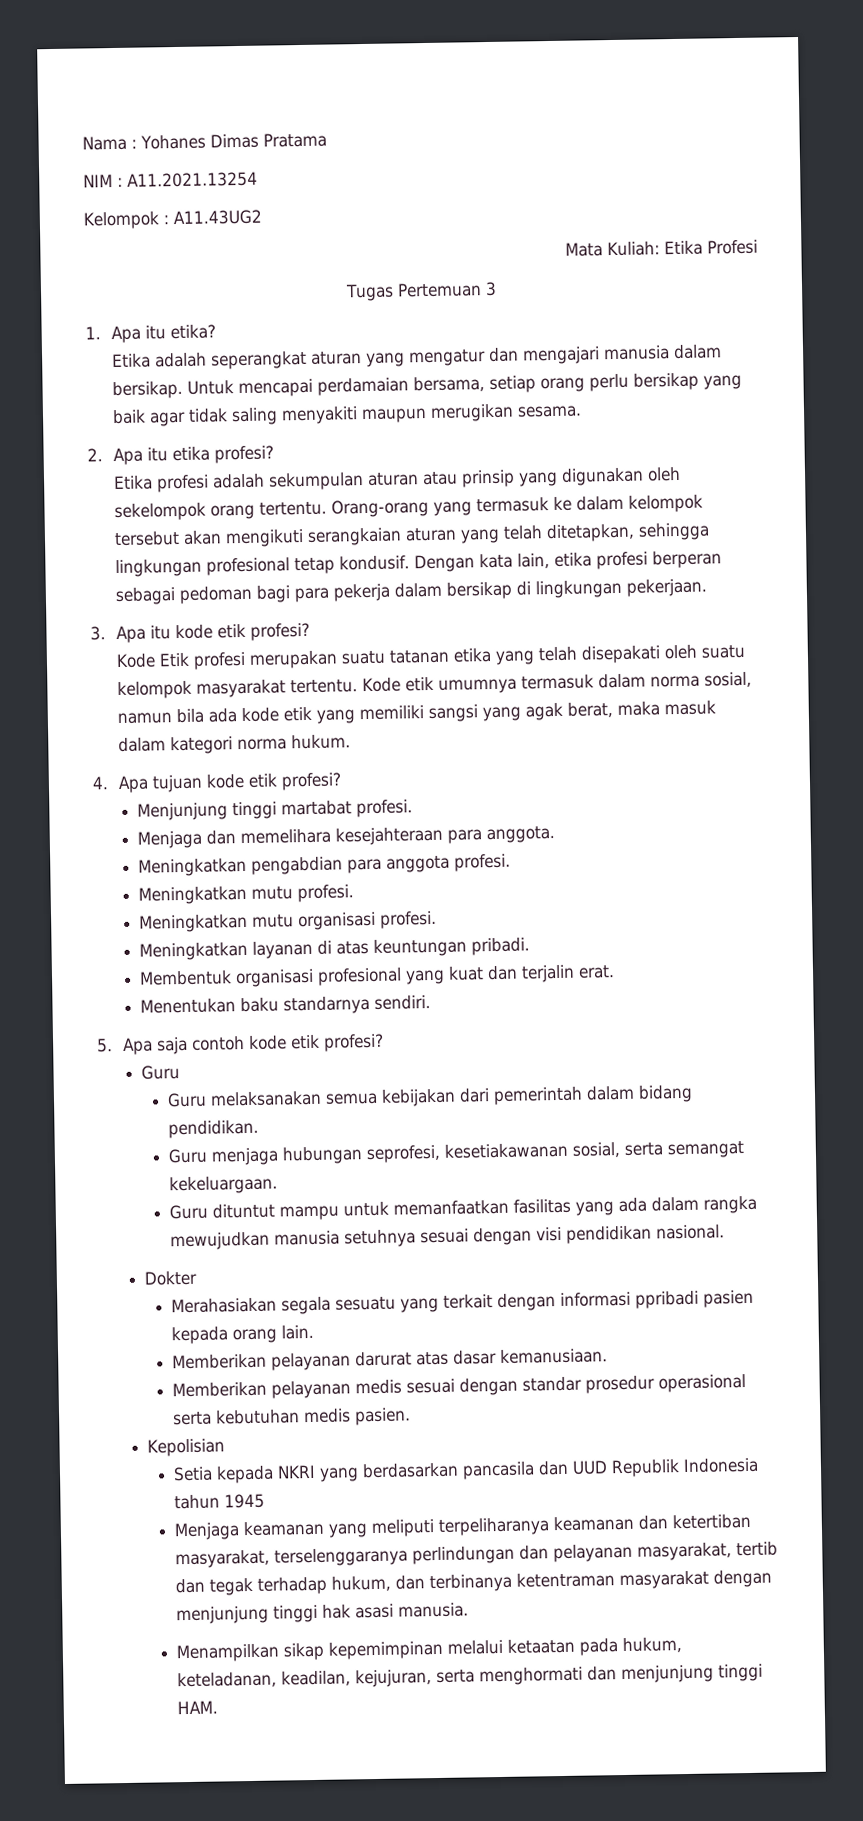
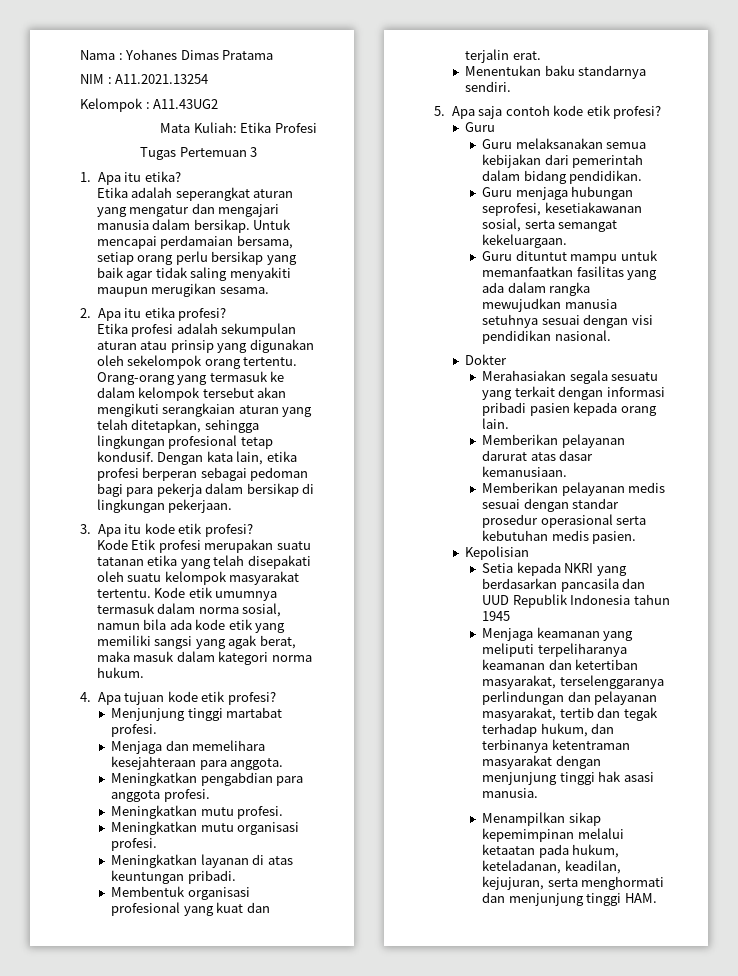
- Merahasiakan segala sesuatu yang terkait dengan informasi ppribadi pasien kepada orang lain.
+ Merahasiakan segala sesuatu yang terkait dengan informasi pribadi pasien kepada orang lain.

